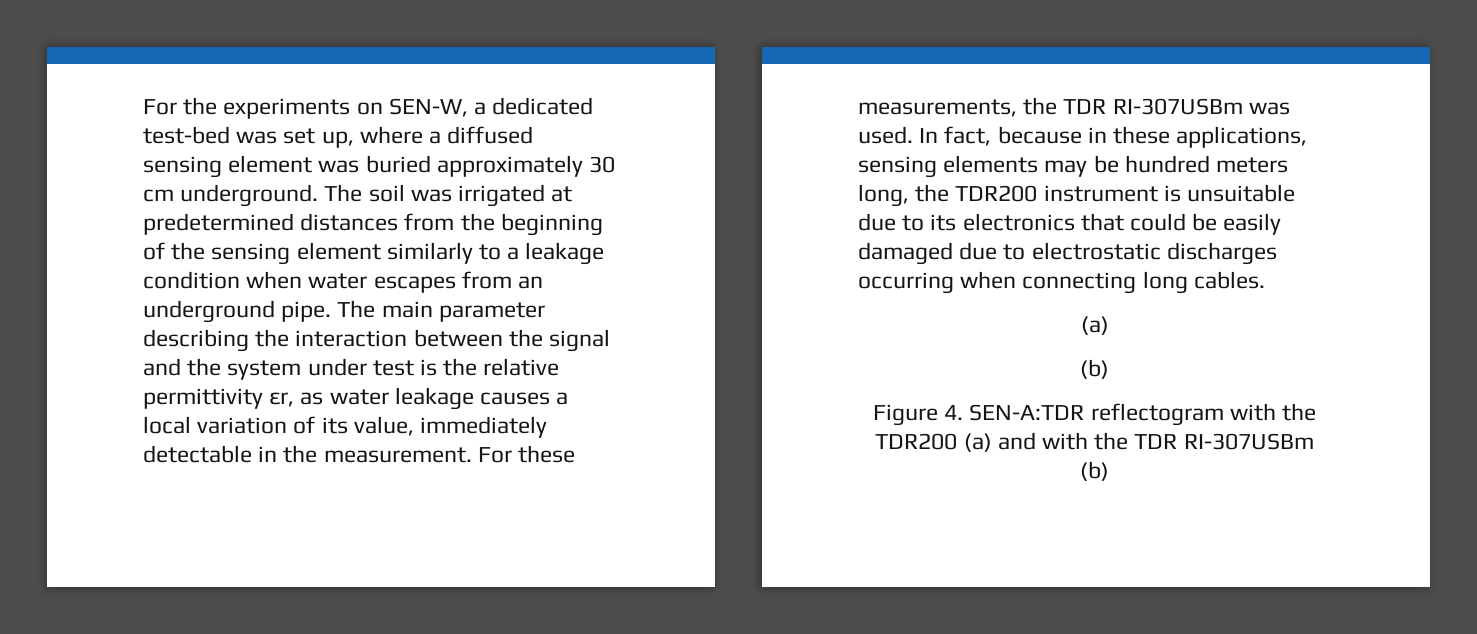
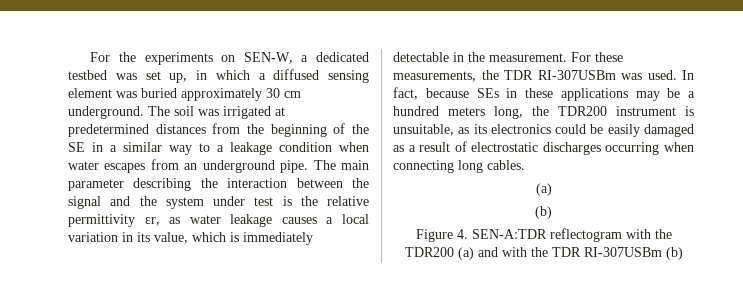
- For the experiments on SEN-W, a dedicated test-bed was set up, where a diffused sensing element was buried approximately 30 cm underground.
+ For the experiments on SEN-W, a dedicated testbed was set up, in which a diffused sensing element was buried approximately 30 cm underground.
- The soil was irrigated at predetermined distances from the beginning of the sensing element similarly to a leakage condition when water escapes from an underground pipe.
+ The soil was irrigated at predetermined distances from the beginning of the SE in a similar way to a leakage condition when water escapes from an underground pipe.
- The main parameter describing the interaction between the signal and the system under test is the relative permittivity εr, as water leakage causes a local variation of its value, immediately detectable in the measurement.
+ The main parameter describing the interaction between the signal and the system under test is the relative permittivity εr, as water leakage causes a local variation in its value, which is immediately detectable in the measurement.
- In fact, because in these applications, sensing elements may be hundred meters long, the TDR200 instrument is unsuitable due to its electronics that could be easily damaged due to electrostatic discharges occurring when connecting long cables.
+ In fact, because SEs in these applications may be a hundred meters long, the TDR200 instrument is unsuitable, as its electronics could be easily damaged as a result of electrostatic discharges occurring when connecting long cables.

